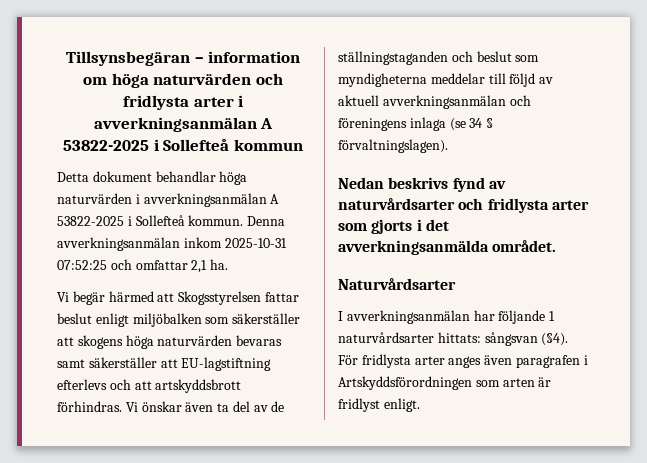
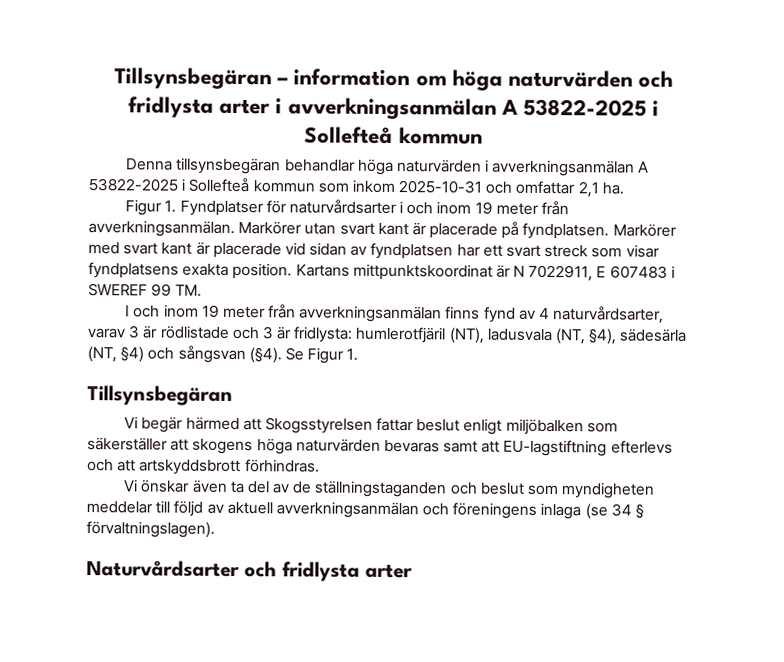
- Detta dokument behandlar höga naturvärden i avverkningsanmälan A 53822-2025 i Sollefteå kommun. Denna avverkningsanmälan inkom 2025-10-31 07:52:25 och omfattar 2,1 ha.
+ Denna tillsynsbegäran behandlar höga naturvärden i avverkningsanmälan A 53822-2025 i Sollefteå kommun som inkom 2025-10-31 och omfattar 2,1 ha.
+ Figur 1. Fyndplatser för naturvårdsarter i och inom 19 meter från avverkningsanmälan. Markörer utan svart kant är placerade på fyndplatsen. Markörer med svart kant är placerade vid sidan av fyndplatsen har ett svart streck som visar fyndplatsens exakta position. Kartans mittpunktskoordinat är N 7022911, E 607483 i SWEREF 99 TM.
+ I och inom 19 meter från avverkningsanmälan finns fynd av 4 naturvårdsarter, varav 3 är rödlistade och 3 är fridlysta: humlerotfjäril (NT), ladusvala (NT, §4), sädesärla (NT, §4) och sångsvan (§4). Se Figur 1.
+ Tillsynsbegäran
- Vi begär härmed att Skogsstyrelsen fattar beslut enligt miljöbalken som säkerställer att skogens höga naturvärden bevaras samt säkerställer att EU-lagstiftning efterlevs och att artskyddsbrott förhindras. Vi önskar även ta del av de ställningstaganden och beslut som myndigheterna meddelar till följd av aktuell avverkningsanmälan och föreningens inlaga (se 34 § förvaltningslagen).
+ Vi begär härmed att Skogsstyrelsen fattar beslut enligt miljöbalken som säkerställer att skogens höga naturvärden bevaras samt att EU-lagstiftning efterlevs och att artskyddsbrott förhindras.
+ Vi önskar även ta del av de ställningstaganden och beslut som myndigheten meddelar till följd av aktuell avverkningsanmälan och föreningens inlaga (se 34 § förvaltningslagen).
- Nedan beskrivs fynd av naturvårdsarter och fridlysta arter som gjorts i det avverkningsanmälda området.
- Naturvårdsarter
- I avverkningsanmälan har följande 1 naturvårdsarter hittats: sångsvan (§4). För fridlysta arter anges även paragrafen i Artskyddsförordningen som arten är fridlyst enligt.
+ Naturvårdsarter och fridlysta arter

